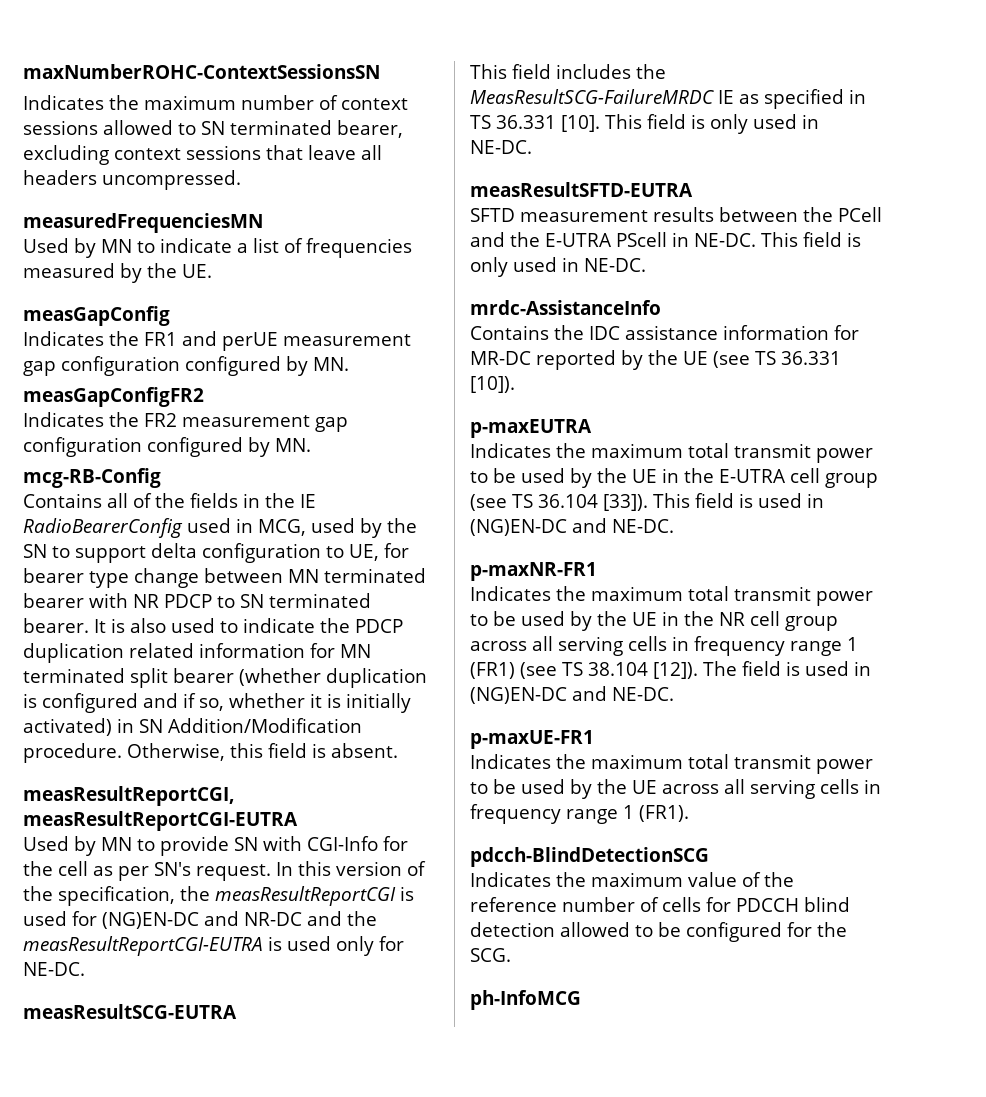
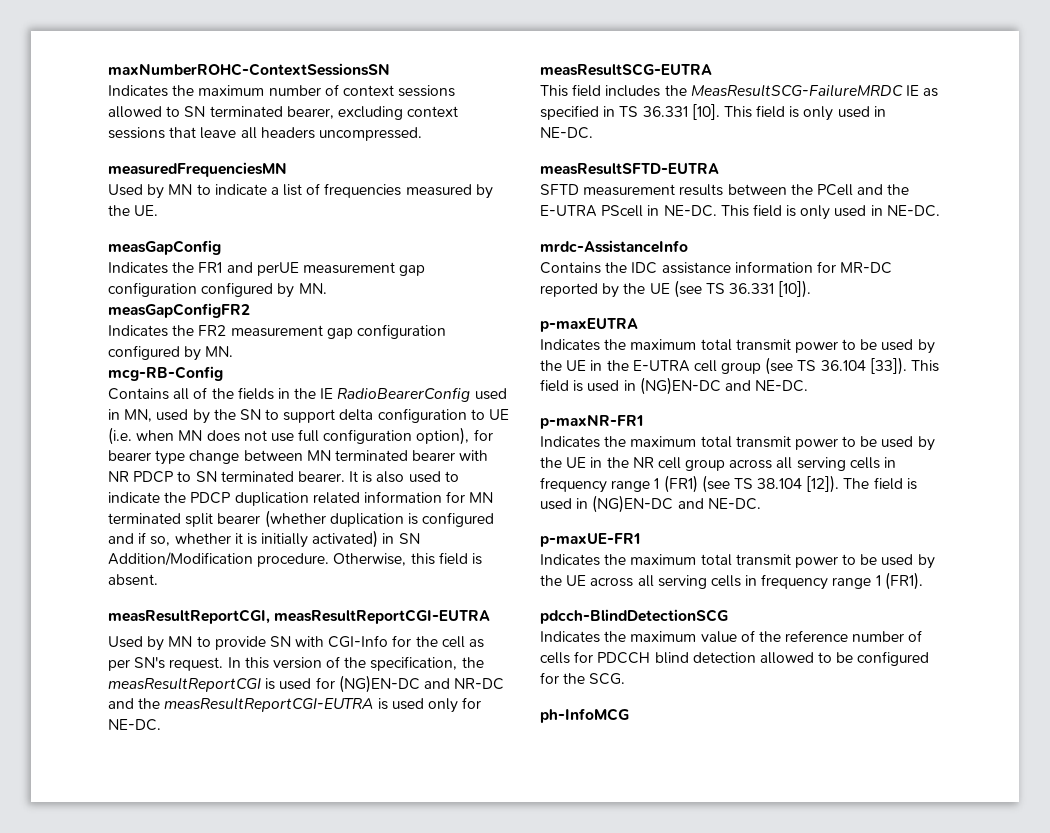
- Contains all of the fields in the IE RadioBearerConfig used in MCG, used by the SN to support delta configuration to UE, for bearer type change between MN terminated bearer with NR PDCP to SN terminated bearer.
+ Contains all of the fields in the IE RadioBearerConfig used in MN, used by the SN to support delta configuration to UE (i.e. when MN does not use full configuration option), for bearer type change between MN terminated bearer with NR PDCP to SN terminated bearer.

